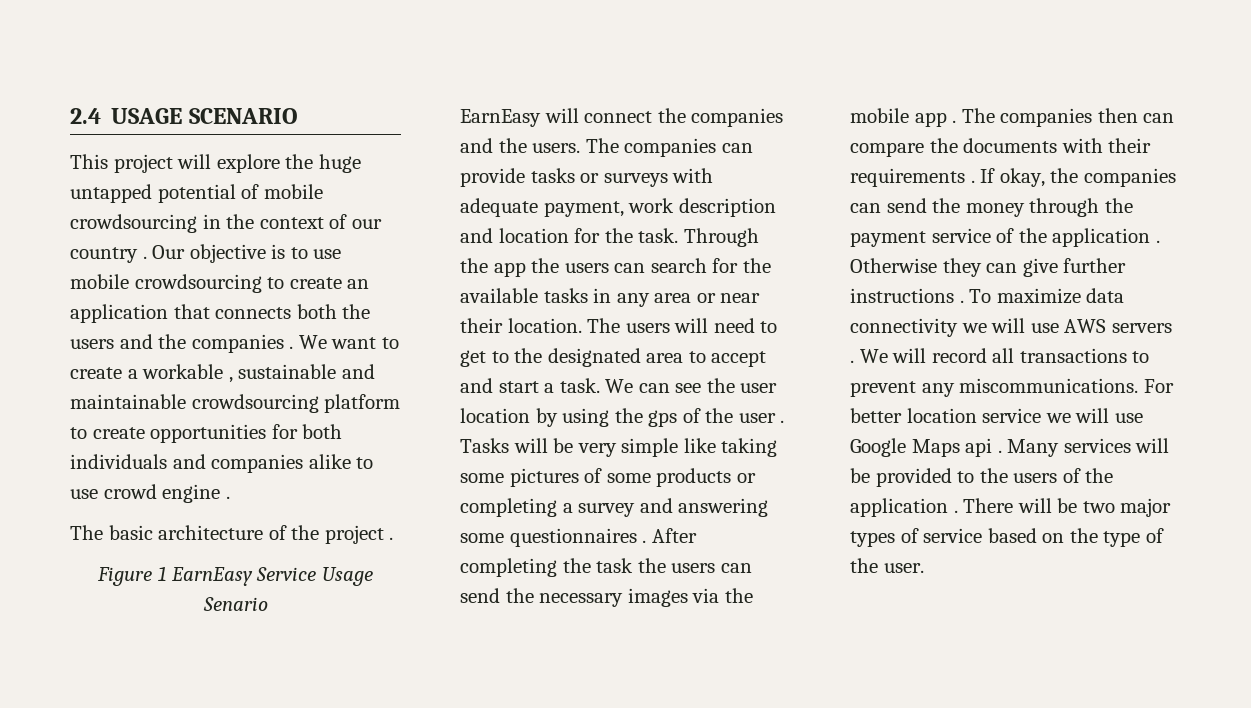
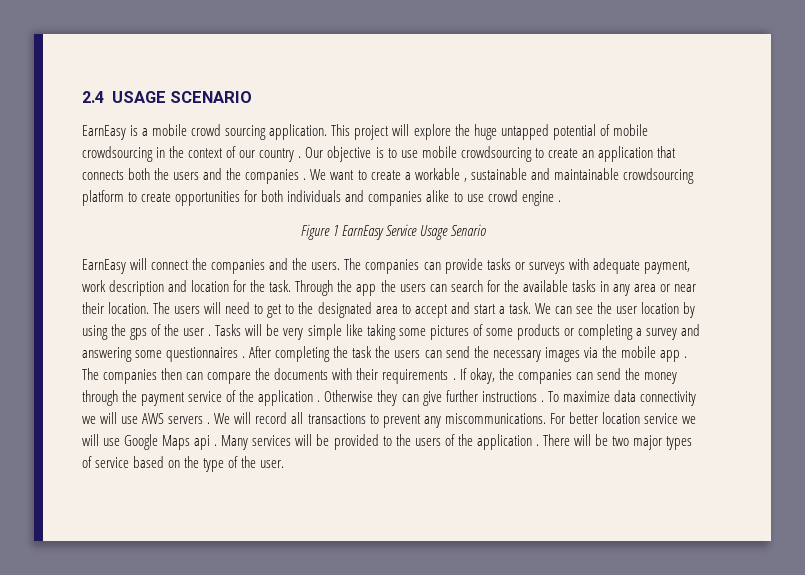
+ EarnEasy is a mobile crowd sourcing application.
- The basic architecture of the project .

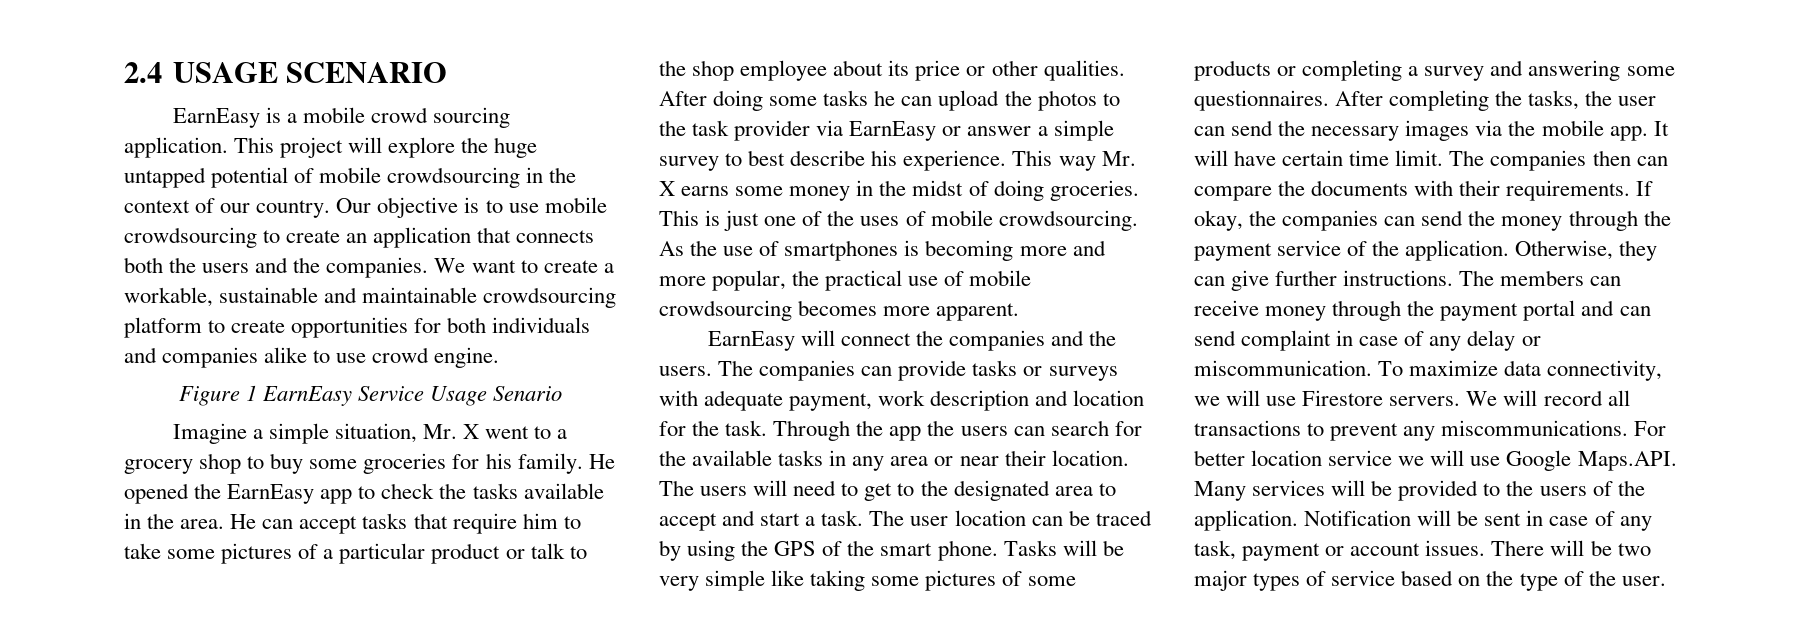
- This project will explore the huge untapped potential of mobile crowdsourcing in the context of our country .
+ This project will explore the huge untapped potential of mobile crowdsourcing in the context of our country.
- Our objective is to use mobile crowdsourcing to create an application that connects both the users and the companies .
+ Our objective is to use mobile crowdsourcing to create an application that connects both the users and the companies.
- We want to create a workable , sustainable and maintainable crowdsourcing platform to create opportunities for both individuals and companies alike to use crowd engine .
+ We want to create a workable, sustainable and maintainable crowdsourcing platform to create opportunities for both individuals and companies alike to use crowd engine.
+ Imagine a simple situation, Mr. X went to a grocery shop to buy some groceries for his family. He opened the EarnEasy app to check the tasks available in the area. He can accept tasks that require him to take some pictures of a particular product or talk to the shop employee about its price or other qualities. After doing some tasks he can upload the photos to the task provider via EarnEasy or answer a simple survey to best describe his experience. This way Mr. X earns some money in the midst of doing groceries. This is just one of the uses of mobile crowdsourcing. As the use of smartphones is becoming more and more popular, the practical use of mobile crowdsourcing becomes more apparent.
- We can see the user location by using the gps of the user .
+ The user location can be traced by using the GPS of the smart phone.
- Tasks will be very simple like taking some pictures of some products or completing a survey and answering some questionnaires .
+ Tasks will be very simple like taking some pictures of some products or completing a survey and answering some questionnaires.
- After completing the task the users can send the necessary images via the mobile app .
+ After completing the tasks, the user can send the necessary images via the mobile app. It will have certain time limit.
- The companies then can compare the documents with their requirements .
+ The companies then can compare the documents with their requirements.
- If okay, the companies can send the money through the payment service of the application . Otherwise they can give further instructions .
+ If okay, the companies can send the money through the payment service of the application. Otherwise, they can give further instructions. The members can receive money through the payment portal and can send complaint in case of any delay or miscommunication.
- To maximize data connectivity we will use AWS servers .
+ To maximize data connectivity, we will use Firestore servers.
- For better location service we will use Google Maps api . Many services will be provided to the users of the application .
+ For better location service we will use Google Maps.API. Many services will be provided to the users of the application. Notification will be sent in case of any task, payment or account issues.

